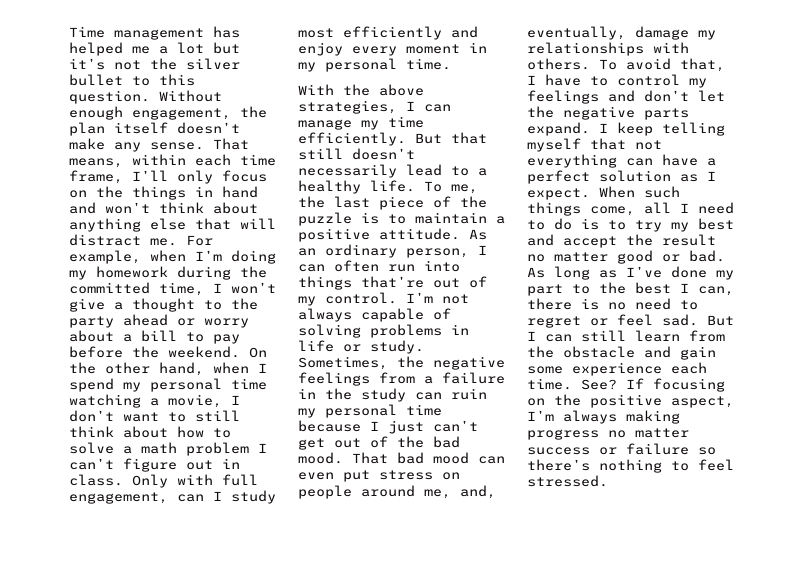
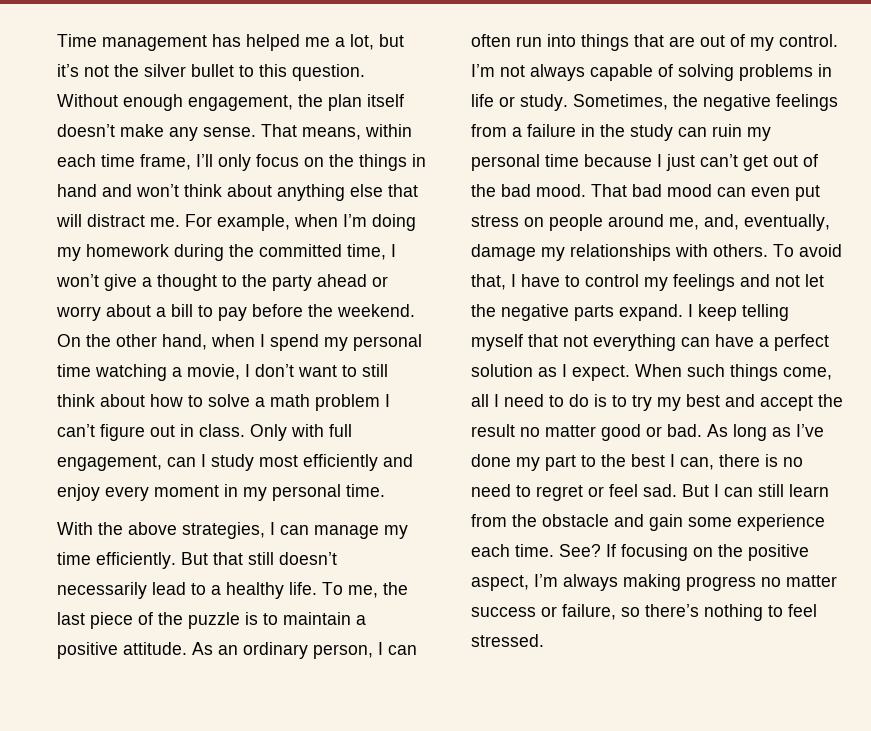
- Time management has helped me a lot but it’s not the silver bullet to this question.
+ Time management has helped me a lot, but it’s not the silver bullet to this question.
- As an ordinary person, I can often run into things that’re out of my control.
+ As an ordinary person, I can often run into things that are out of my control.
- To avoid that, I have to control my feelings and don’t let the negative parts expand.
+ To avoid that, I have to control my feelings and not let the negative parts expand.
- If focusing on the positive aspect, I’m always making progress no matter success or failure so there’s nothing to feel stressed.
+ If focusing on the positive aspect, I’m always making progress no matter success or failure, so there’s nothing to feel stressed.

